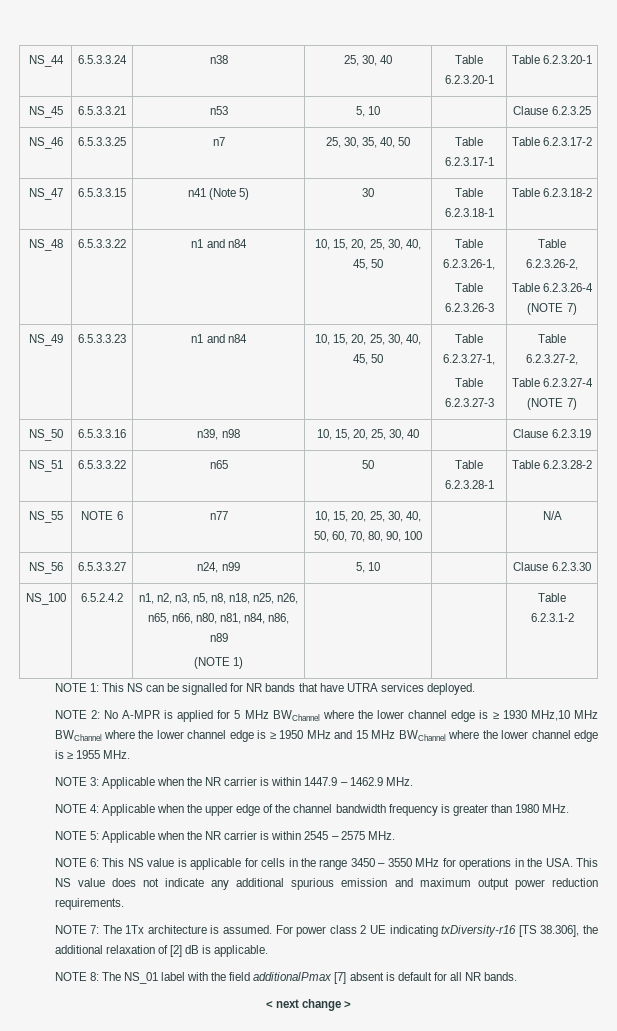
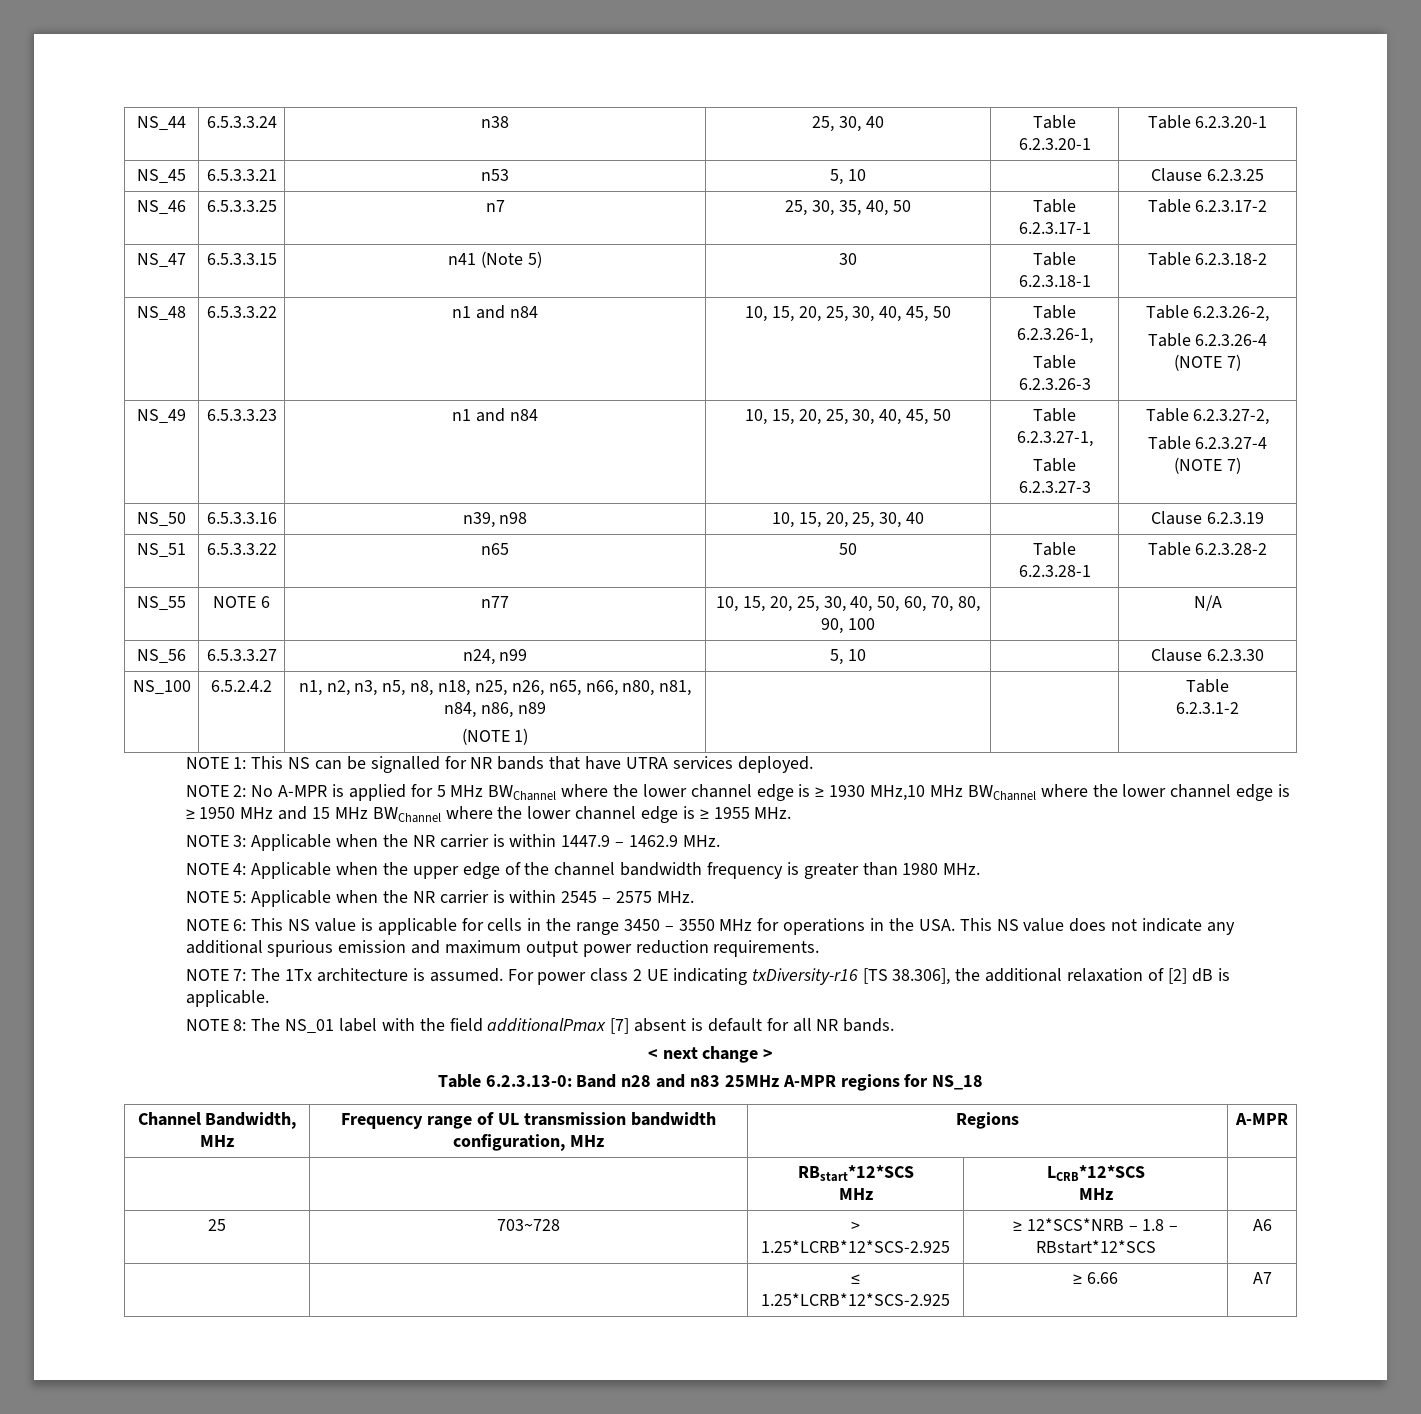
+ Table 6.2.3.13-0: Band n28 and n83 25MHz A-MPR regions for NS_18
+ Channel Bandwidth, MHz | Frequency range of UL transmission bandwidth configuration, MHz | Regions | A-MPR
+ | | RBstart*12*SCS
+ MHz | LCRB*12*SCS
+ MHz |
+ 25 | 703~728 | > 1.25*LCRB*12*SCS-2.925 | ≥ 12*SCS*NRB – 1.8 – RBstart*12*SCS | A6
+ | | ≤ 1.25*LCRB*12*SCS-2.925 | ≥ 6.66 | A7

